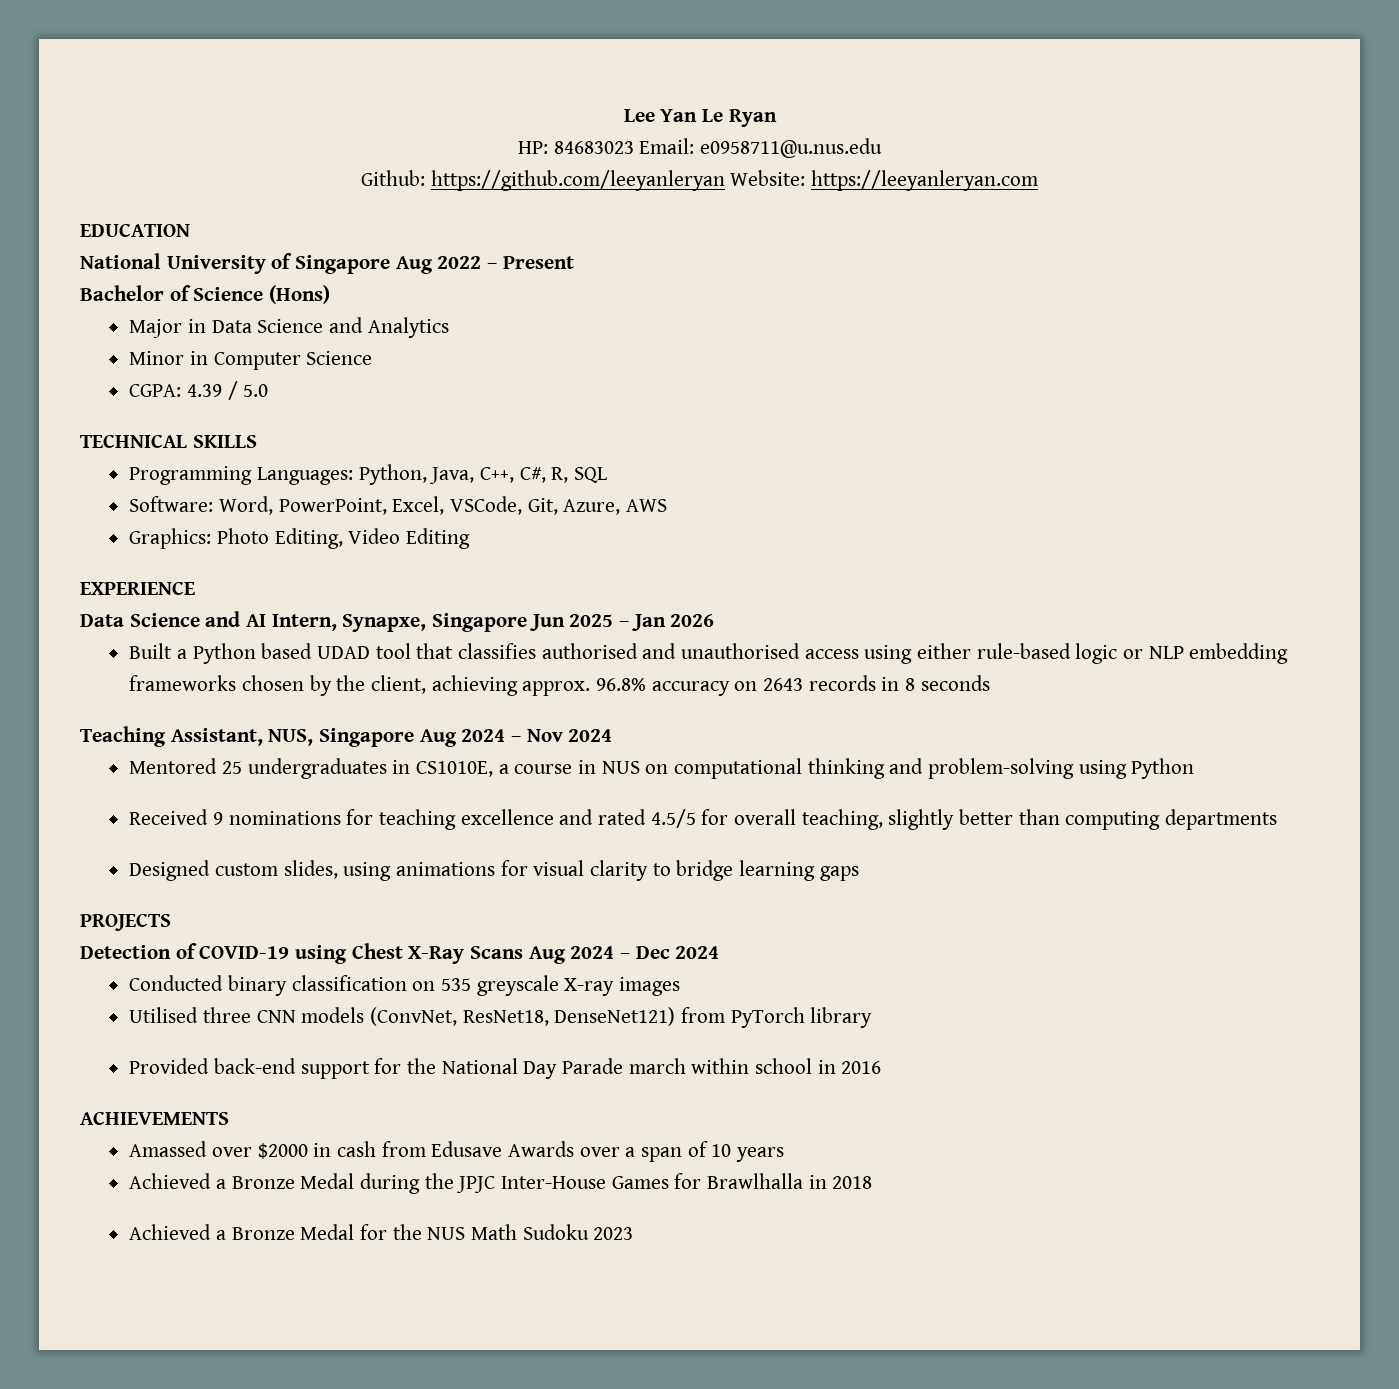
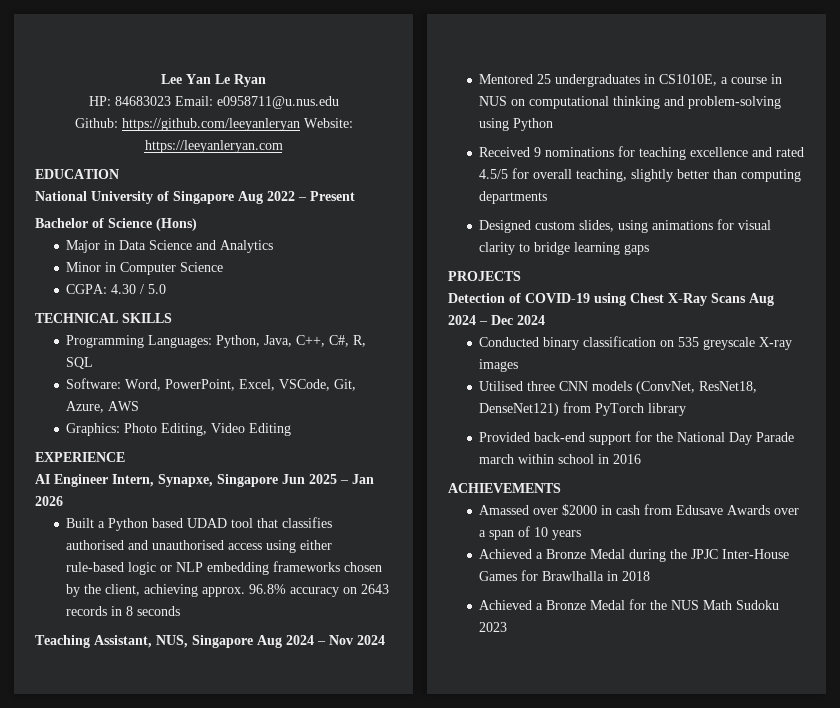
- CGPA: 4.39 / 5.0
+ CGPA: 4.30 / 5.0
- Data Science and AI Intern, Synapxe, Singapore Jun 2025 – Jan 2026
+ AI Engineer Intern, Synapxe, Singapore Jun 2025 – Jan 2026

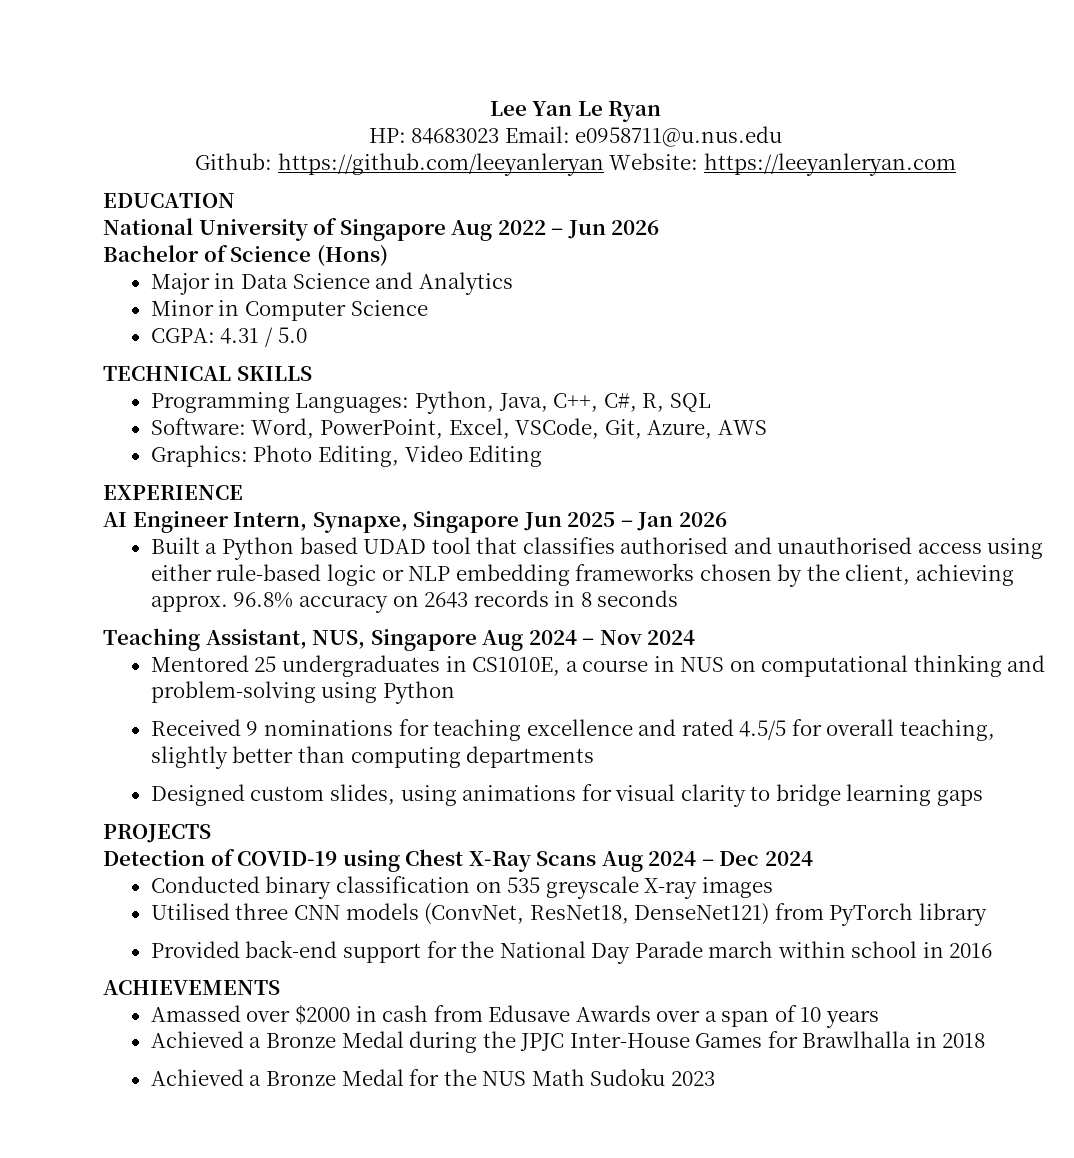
- National University of Singapore Aug 2022 – Present
+ National University of Singapore Aug 2022 – Jun 2026
- CGPA: 4.30 / 5.0
+ CGPA: 4.31 / 5.0

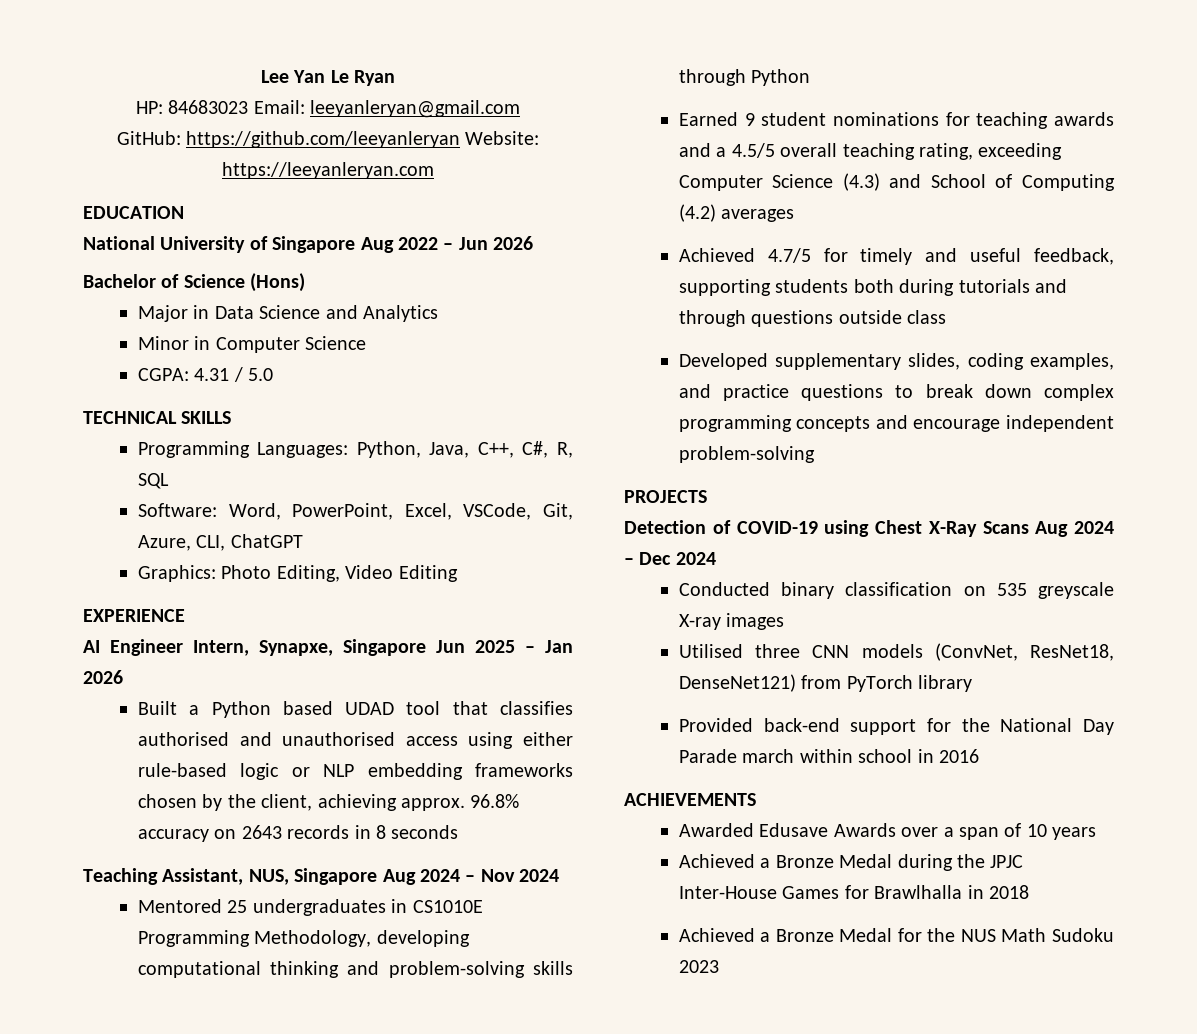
- HP: 84683023 Email: e0958711@u.nus.edu
- Github: https://github.com/leeyanleryan Website: https://leeyanleryan.com
+ HP: 84683023 Email: leeyanleryan@gmail.com
+ GitHub: https://github.com/leeyanleryan Website: https://leeyanleryan.com
- Software: Word, PowerPoint, Excel, VSCode, Git, Azure, AWS
+ Software: Word, PowerPoint, Excel, VSCode, Git, Azure, CLI, ChatGPT
- Mentored 25 undergraduates in CS1010E, a course in NUS on computational thinking and problem-solving using Python
+ Mentored 25 undergraduates in CS1010E Programming Methodology, developing computational thinking and problem-solving skills through Python
- Received 9 nominations for teaching excellence and rated 4.5/5 for overall teaching, slightly better than computing departments
- Designed custom slides, using animations for visual clarity to bridge learning gaps
+ Earned 9 student nominations for teaching awards and a 4.5/5 overall teaching rating, exceeding Computer Science (4.3) and School of Computing (4.2) averages
+ Achieved 4.7/5 for timely and useful feedback, supporting students both during tutorials and through questions outside class
+ Developed supplementary slides, coding examples, and practice questions to break down complex programming concepts and encourage independent problem-solving
- Amassed over $2000 in cash from Edusave Awards over a span of 10 years
+ Awarded Edusave Awards over a span of 10 years

